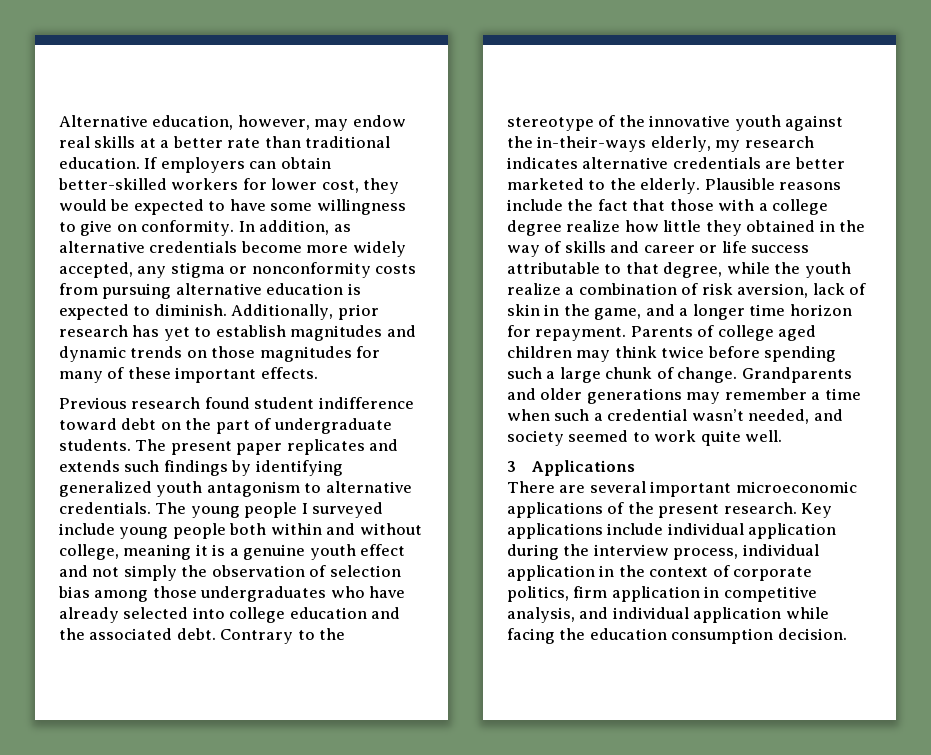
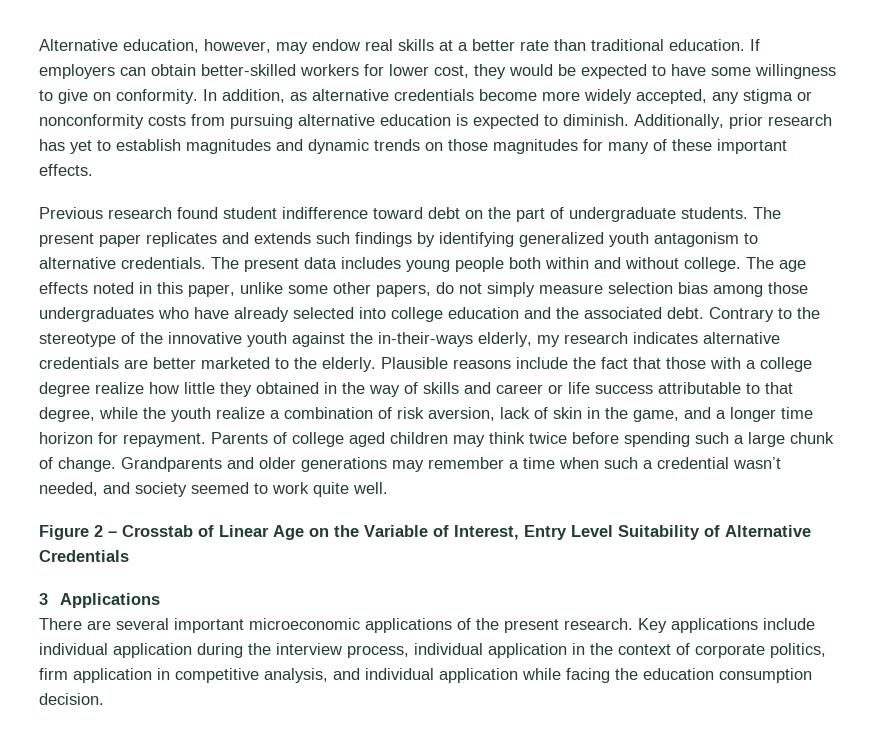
- The young people I surveyed include young people both within and without college, meaning it is a genuine youth effect and not simply the observation of selection bias among those undergraduates who have already selected into college education and the associated debt.
+ The present data includes young people both within and without college. The age effects noted in this paper, unlike some other papers, do not simply measure selection bias among those undergraduates who have already selected into college education and the associated debt.
+ Figure 2 – Crosstab of Linear Age on the Variable of Interest, Entry Level Suitability of Alternative Credentials

